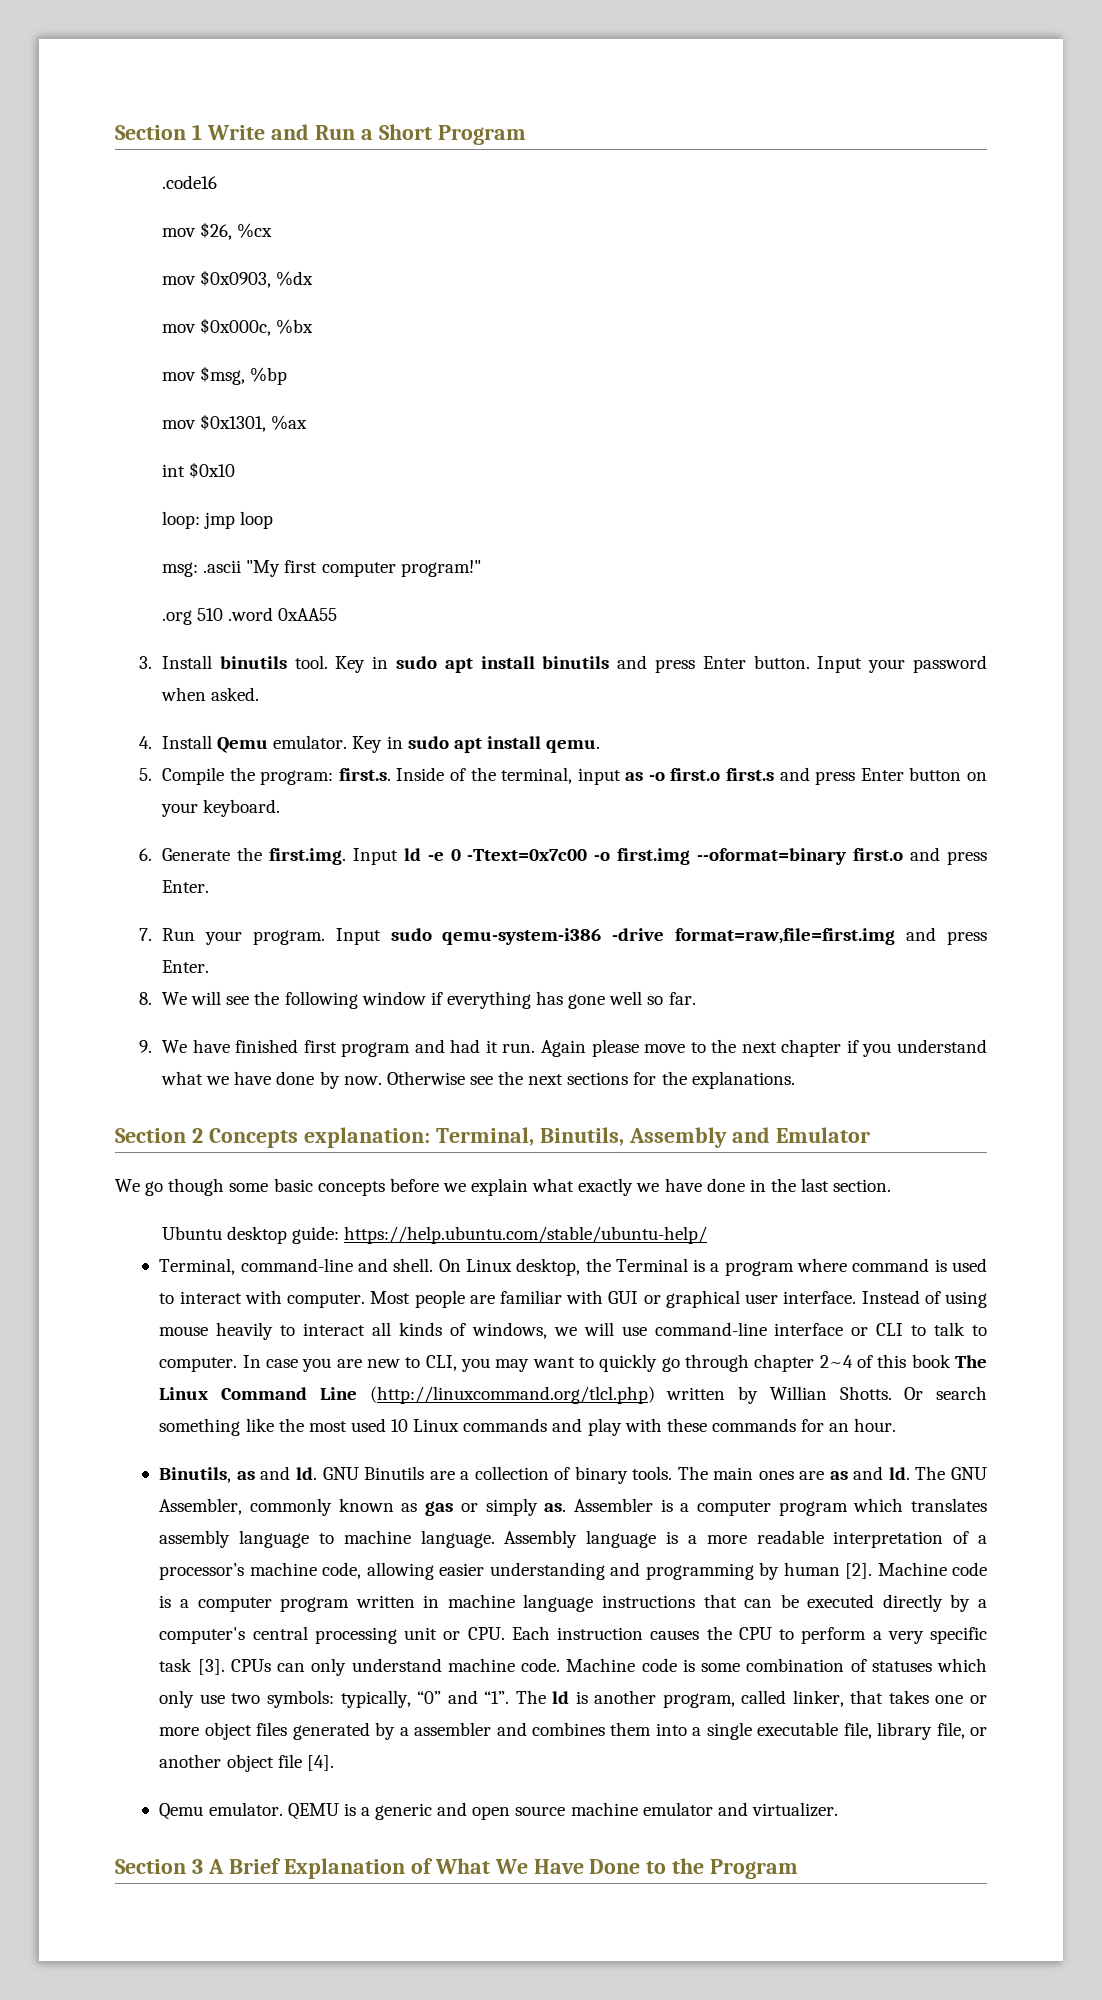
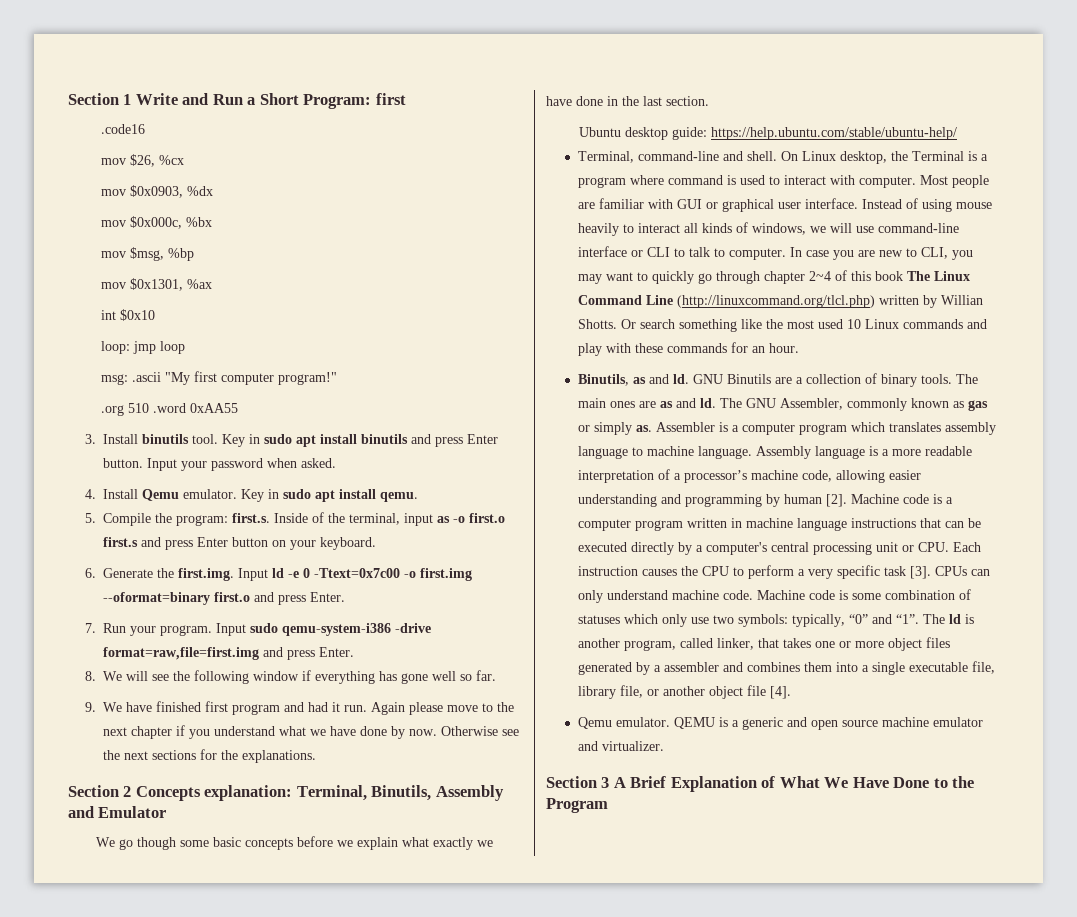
- Section 1 Write and Run a Short Program
+ Section 1 Write and Run a Short Program: first

